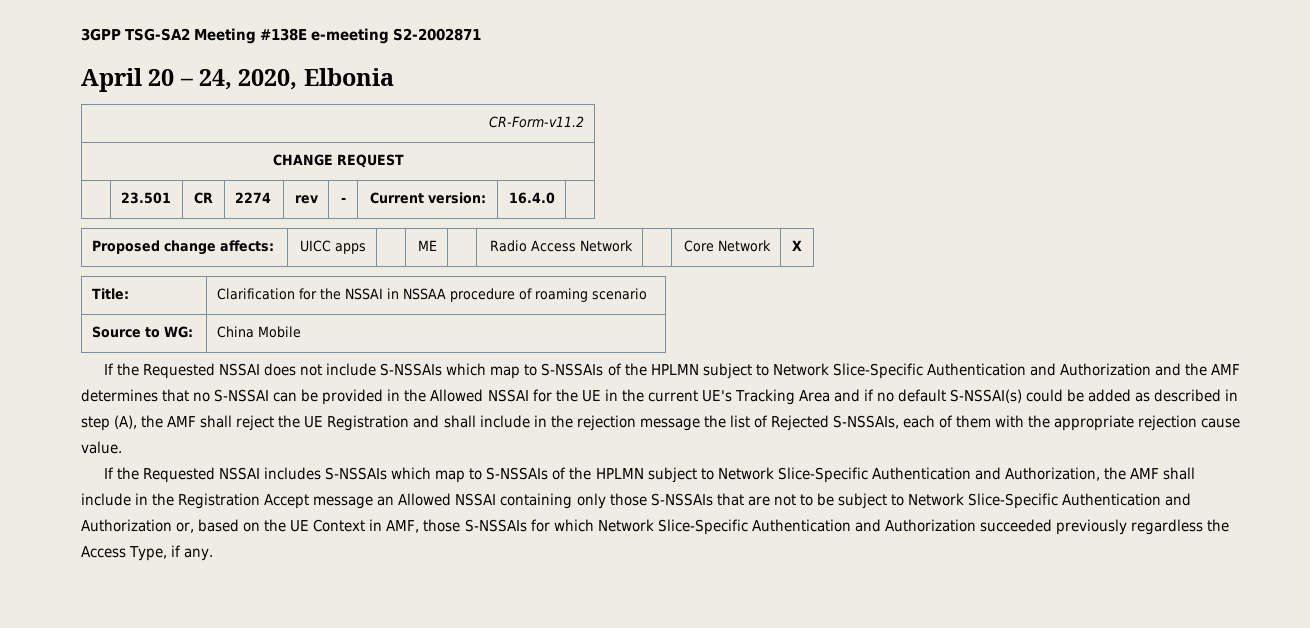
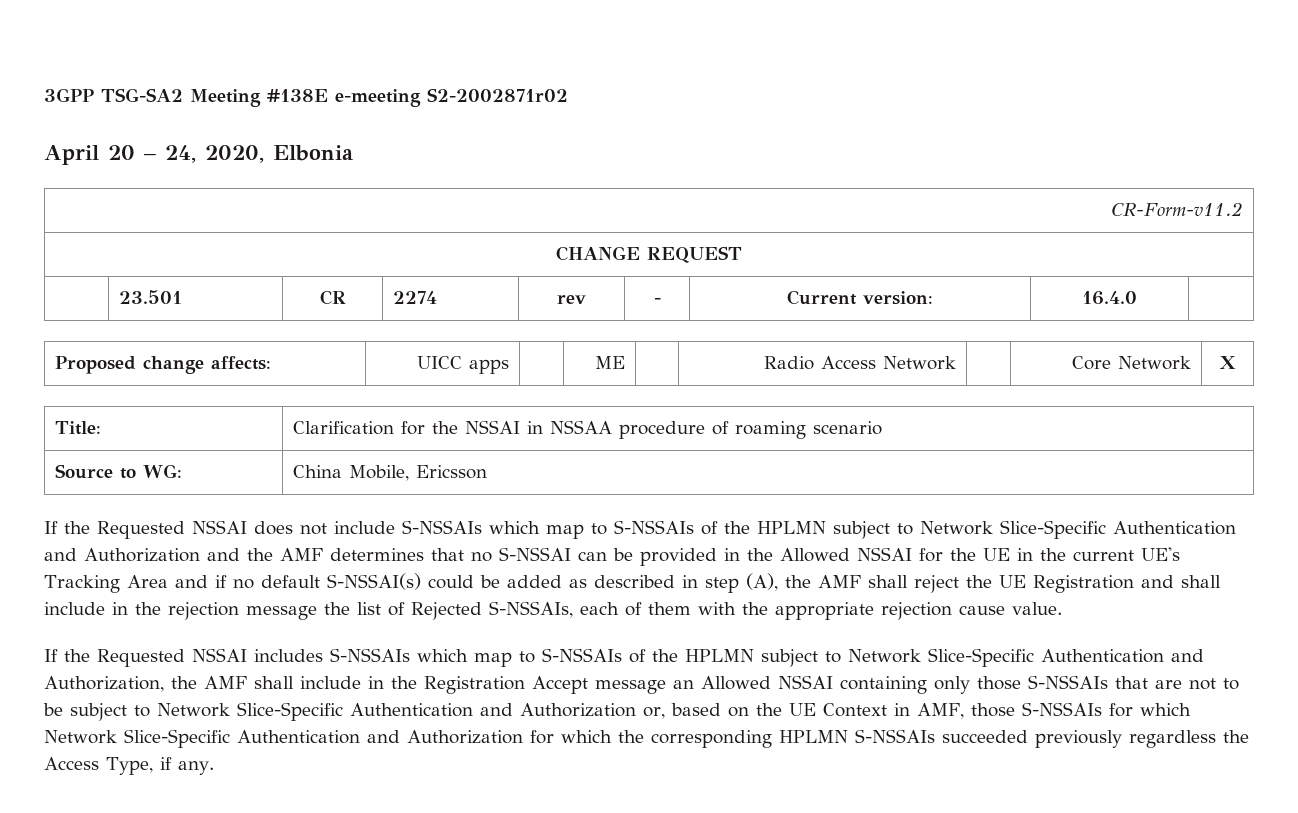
- 3GPP TSG-SA2 Meeting #138E e-meeting S2-2002871
+ 3GPP TSG-SA2 Meeting #138E e-meeting S2-2002871r02
- Source to WG: | China Mobile
+ Source to WG: | China Mobile, Ericsson
- If the Requested NSSAI includes S-NSSAIs which map to S-NSSAIs of the HPLMN subject to Network Slice-Specific Authentication and Authorization, the AMF shall include in the Registration Accept message an Allowed NSSAI containing only those S-NSSAIs that are not to be subject to Network Slice-Specific Authentication and Authorization or, based on the UE Context in AMF, those S-NSSAIs for which Network Slice-Specific Authentication and Authorization succeeded previously regardless the Access Type, if any.
+ If the Requested NSSAI includes S-NSSAIs which map to S-NSSAIs of the HPLMN subject to Network Slice-Specific Authentication and Authorization, the AMF shall include in the Registration Accept message an Allowed NSSAI containing only those S-NSSAIs that are not to be subject to Network Slice-Specific Authentication and Authorization or, based on the UE Context in AMF, those S-NSSAIs for which Network Slice-Specific Authentication and Authorization for which the corresponding HPLMN S-NSSAIs succeeded previously regardless the Access Type, if any.

